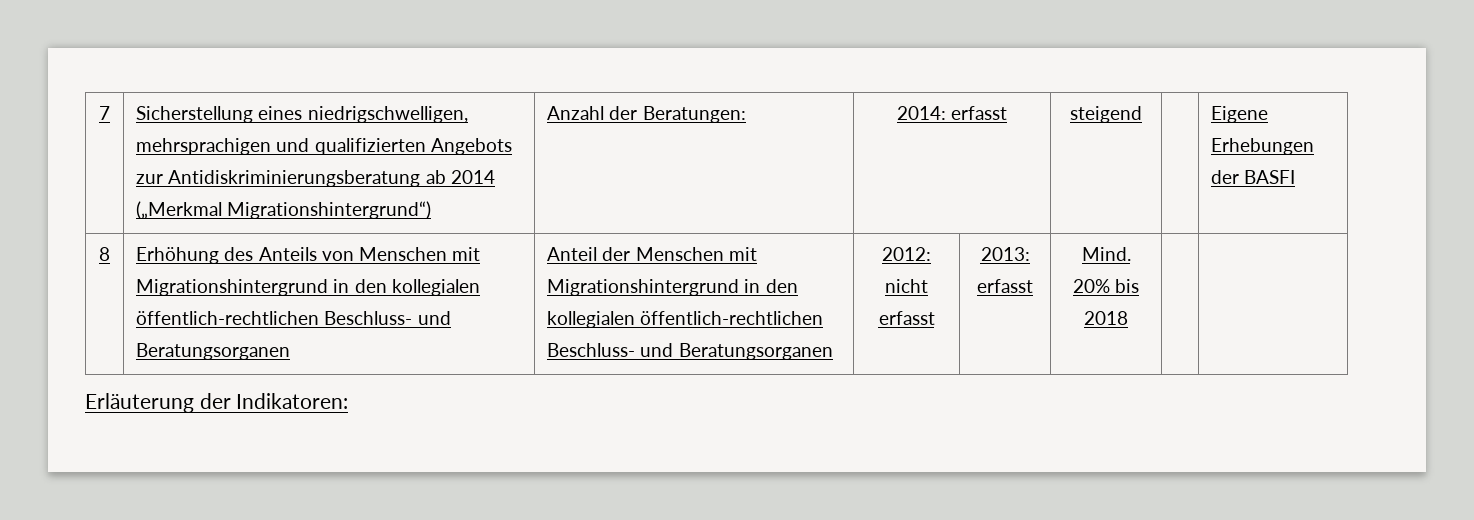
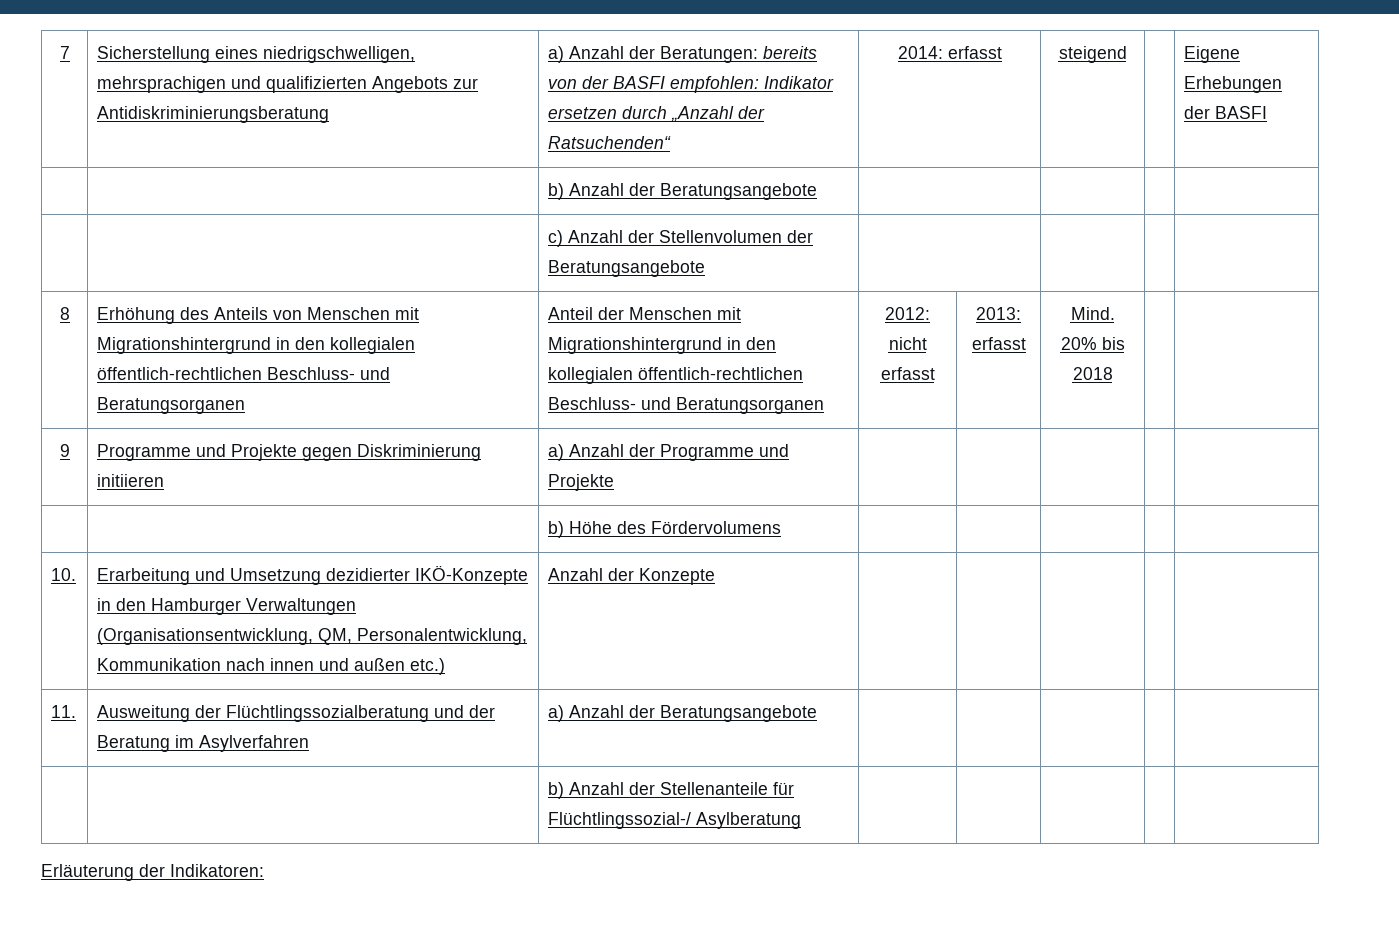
- 7 | Sicherstellung eines niedrigschwelligen, mehrsprachigen und qualifizierten Angebots zur Antidiskriminierungsberatung ab 2014 („Merkmal Migrationshintergrund“) | Anzahl der Beratungen: | 2014: erfasst | steigend | | Eigene Erhebungen der BASFI
+ 7 | Sicherstellung eines niedrigschwelligen, mehrsprachigen und qualifizierten Angebots zur Antidiskriminierungsberatung | a) Anzahl der Beratungen: bereits von der BASFI empfohlen: Indikator ersetzen durch „Anzahl der Ratsuchenden“ | 2014: erfasst | steigend | | Eigene Erhebungen der BASFI
+ | | b) Anzahl der Beratungsangebote | | | |
+ | | c) Anzahl der Stellenvolumen der Beratungsangebote | | | |
+ 9 | Programme und Projekte gegen Diskriminierung initiieren | a) Anzahl der Programme und Projekte | | | | |
+ | | b) Höhe des Fördervolumens | | | | |
+ 10. | Erarbeitung und Umsetzung dezidierter IKÖ-Konzepte in den Hamburger Verwaltungen (Organisationsentwicklung, QM, Personalentwicklung, Kommunikation nach innen und außen etc.) | Anzahl der Konzepte | | | | |
+ 11. | Ausweitung der Flüchtlingssozialberatung und der Beratung im Asylverfahren | a) Anzahl der Beratungsangebote | | | | |
+ | | b) Anzahl der Stellenanteile für Flüchtlingssozial-/ Asylberatung | | | | |

